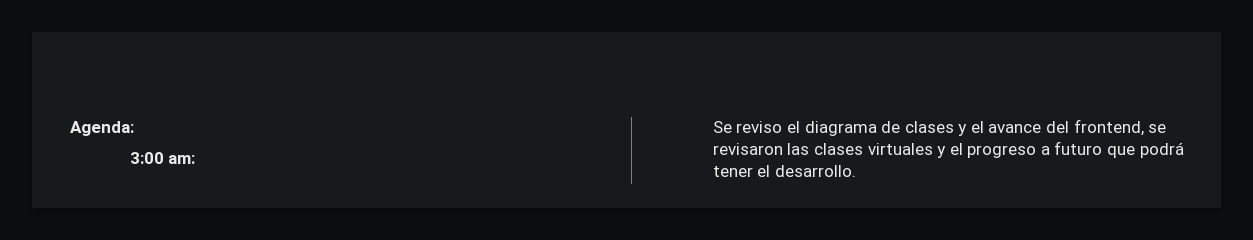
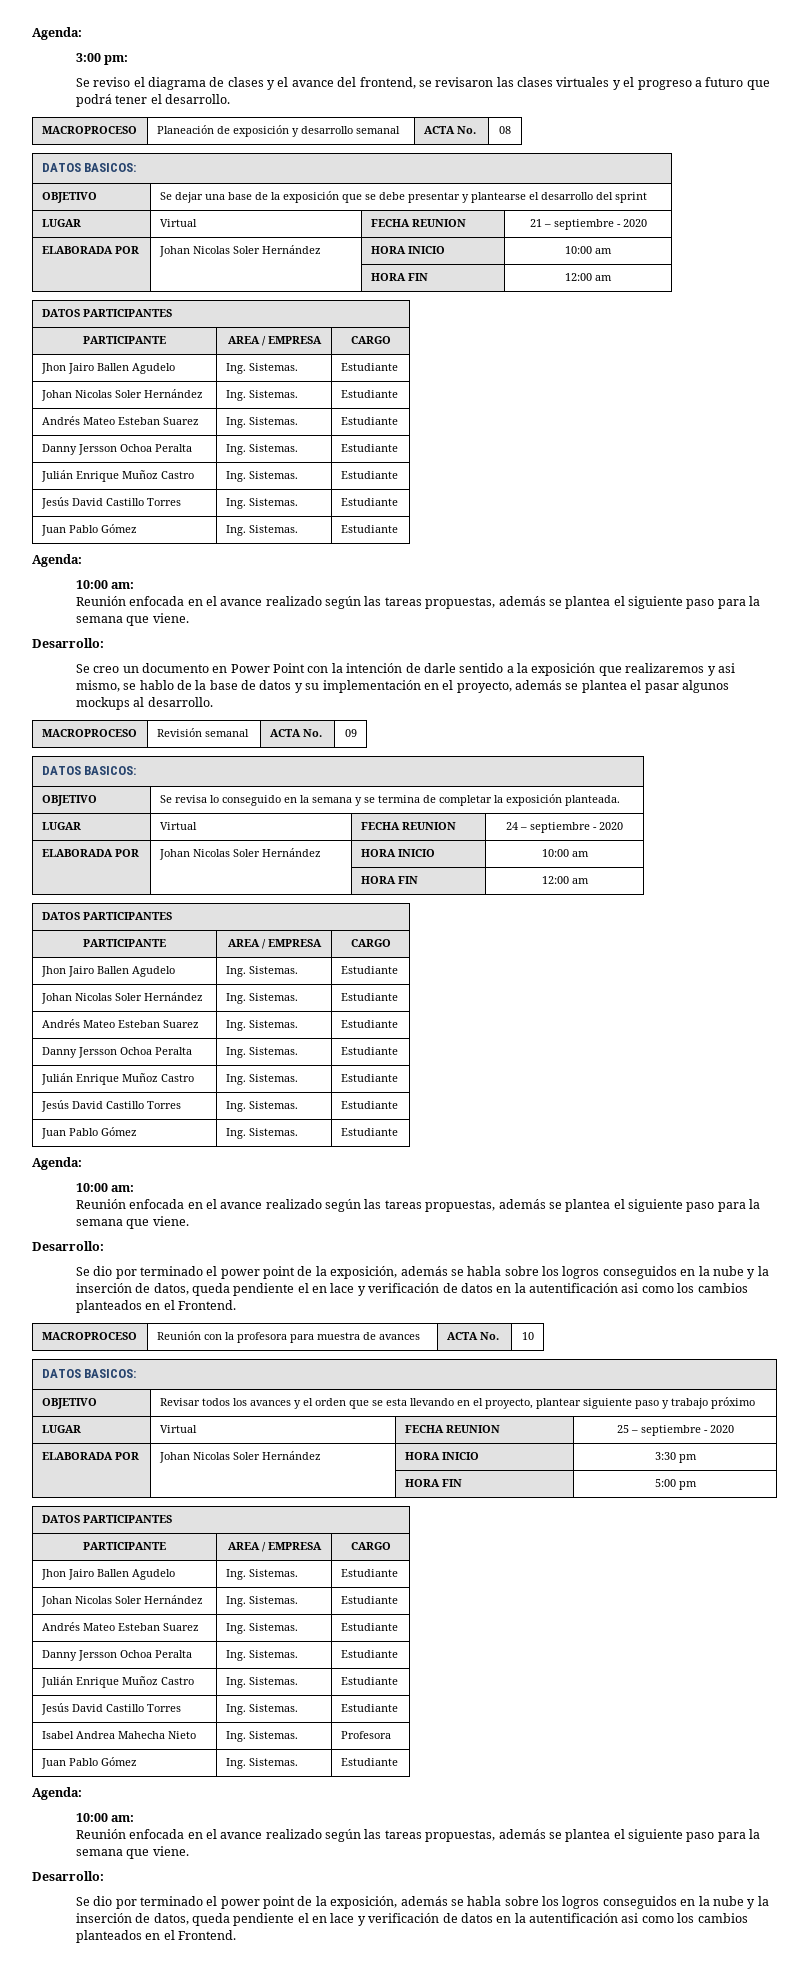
- 3:00 am:
+ 3:00 pm:
+ MACROPROCESO | Planeación de exposición y desarrollo semanal | ACTA No. | 08
+ DATOS BASICOS:
+ OBJETIVO | Se dejar una base de la exposición que se debe presentar y plantearse el desarrollo del sprint
+ LUGAR | Virtual | FECHA REUNION | 21 – septiembre - 2020
+ ELABORADA POR | Johan Nicolas Soler Hernández | HORA INICIO | 10:00 am
+ | | HORA FIN | 12:00 am
+ DATOS PARTICIPANTES
+ PARTICIPANTE | AREA / EMPRESA | CARGO
+ Jhon Jairo Ballen Agudelo | Ing. Sistemas. | Estudiante
+ Johan Nicolas Soler Hernández | Ing. Sistemas. | Estudiante
+ Andrés Mateo Esteban Suarez | Ing. Sistemas. | Estudiante
+ Danny Jersson Ochoa Peralta | Ing. Sistemas. | Estudiante
+ Julián Enrique Muñoz Castro | Ing. Sistemas. | Estudiante
+ Jesús David Castillo Torres | Ing. Sistemas. | Estudiante
+ Juan Pablo Gómez | Ing. Sistemas. | Estudiante
+ Agenda:
+ 10:00 am:
+ Reunión enfocada en el avance realizado según las tareas propuestas, además se plantea el siguiente paso para la semana que viene.
+ Desarrollo:
+ Se creo un documento en Power Point con la intención de darle sentido a la exposición que realizaremos y asi mismo, se hablo de la base de datos y su implementación en el proyecto, además se plantea el pasar algunos mockups al desarrollo.
+ MACROPROCESO | Revisión semanal | ACTA No. | 09
+ DATOS BASICOS:
+ OBJETIVO | Se revisa lo conseguido en la semana y se termina de completar la exposición planteada.
+ LUGAR | Virtual | FECHA REUNION | 24 – septiembre - 2020
+ ELABORADA POR | Johan Nicolas Soler Hernández | HORA INICIO | 10:00 am
+ | | HORA FIN | 12:00 am
+ DATOS PARTICIPANTES
+ PARTICIPANTE | AREA / EMPRESA | CARGO
+ Jhon Jairo Ballen Agudelo | Ing. Sistemas. | Estudiante
+ Johan Nicolas Soler Hernández | Ing. Sistemas. | Estudiante
+ Andrés Mateo Esteban Suarez | Ing. Sistemas. | Estudiante
+ Danny Jersson Ochoa Peralta | Ing. Sistemas. | Estudiante
+ Julián Enrique Muñoz Castro | Ing. Sistemas. | Estudiante
+ Jesús David Castillo Torres | Ing. Sistemas. | Estudiante
+ Juan Pablo Gómez | Ing. Sistemas. | Estudiante
+ Agenda:
+ 10:00 am:
+ Reunión enfocada en el avance realizado según las tareas propuestas, además se plantea el siguiente paso para la semana que viene.
+ Desarrollo:
+ Se dio por terminado el power point de la exposición, además se habla sobre los logros conseguidos en la nube y la inserción de datos, queda pendiente el en lace y verificación de datos en la autentificación asi como los cambios planteados en el Frontend.
+ MACROPROCESO | Reunión con la profesora para muestra de avances | ACTA No. | 10
+ DATOS BASICOS:
+ OBJETIVO | Revisar todos los avances y el orden que se esta llevando en el proyecto, plantear siguiente paso y trabajo próximo
+ LUGAR | Virtual | FECHA REUNION | 25 – septiembre - 2020
+ ELABORADA POR | Johan Nicolas Soler Hernández | HORA INICIO | 3:30 pm
+ | | HORA FIN | 5:00 pm
+ DATOS PARTICIPANTES
+ PARTICIPANTE | AREA / EMPRESA | CARGO
+ Jhon Jairo Ballen Agudelo | Ing. Sistemas. | Estudiante
+ Johan Nicolas Soler Hernández | Ing. Sistemas. | Estudiante
+ Andrés Mateo Esteban Suarez | Ing. Sistemas. | Estudiante
+ Danny Jersson Ochoa Peralta | Ing. Sistemas. | Estudiante
+ Julián Enrique Muñoz Castro | Ing. Sistemas. | Estudiante
+ Jesús David Castillo Torres | Ing. Sistemas. | Estudiante
+ Isabel Andrea Mahecha Nieto | Ing. Sistemas. | Profesora
+ Juan Pablo Gómez | Ing. Sistemas. | Estudiante
+ Agenda:
+ 10:00 am:
+ Reunión enfocada en el avance realizado según las tareas propuestas, además se plantea el siguiente paso para la semana que viene.
+ Desarrollo:
+ Se dio por terminado el power point de la exposición, además se habla sobre los logros conseguidos en la nube y la inserción de datos, queda pendiente el en lace y verificación de datos en la autentificación asi como los cambios planteados en el Frontend.

